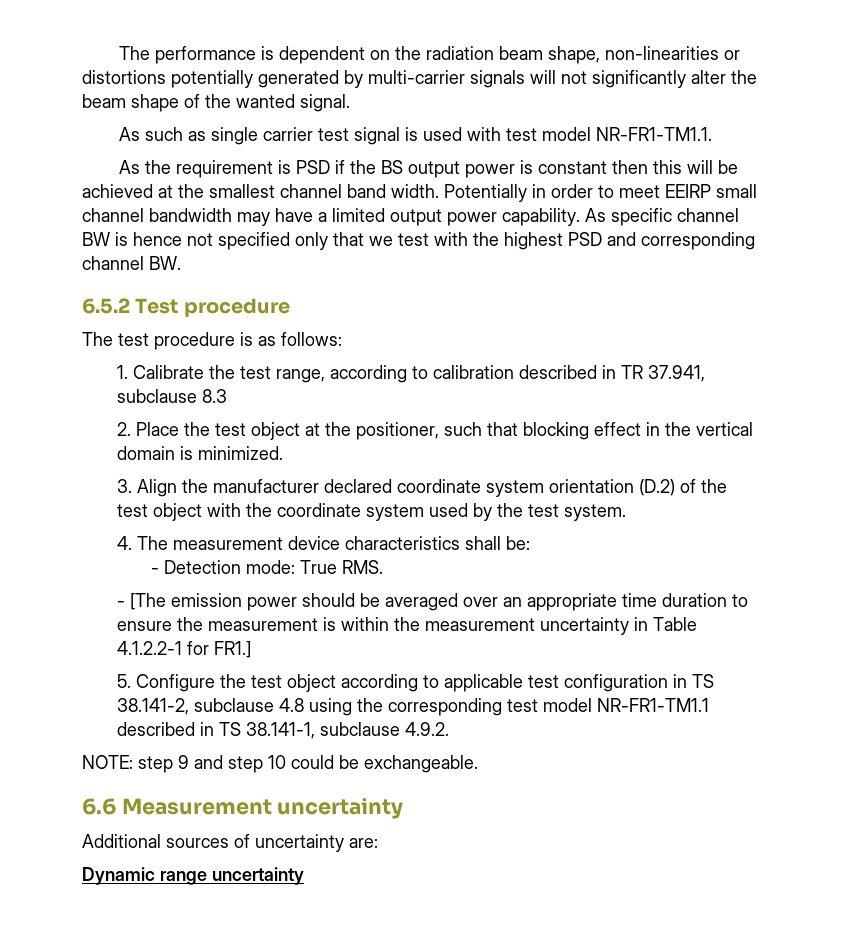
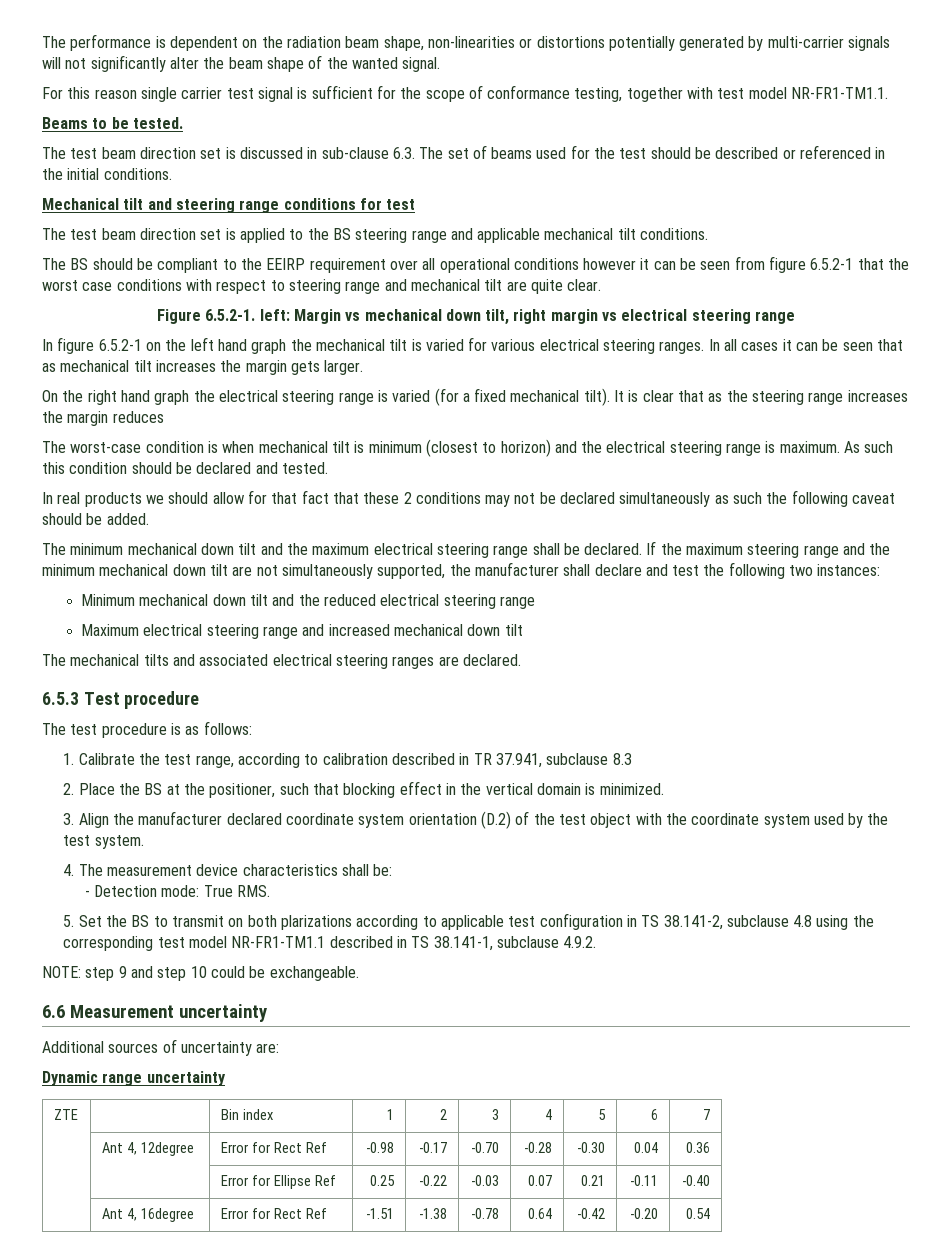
- As such as single carrier test signal is used with test model NR-FR1-TM1.1.
- As the requirement is PSD if the BS output power is constant then this will be achieved at the smallest channel band width. Potentially in order to meet EEIRP small channel bandwidth may have a limited output power capability. As specific channel BW is hence not specified only that we test with the highest PSD and corresponding channel BW.
- 6.5.2 Test procedure
+ For this reason single carrier test signal is sufficient for the scope of conformance testing, together with test model NR-FR1-TM1.1.
+ Beams to be tested.
+ The test beam direction set is discussed in sub-clause 6.3. The set of beams used for the test should be described or referenced in the initial conditions.
+ Mechanical tilt and steering range conditions for test
+ The test beam direction set is applied to the BS steering range and applicable mechanical tilt conditions.
+ The BS should be compliant to the EEIRP requirement over all operational conditions however it can be seen from figure 6.5.2-1 that the worst case conditions with respect to steering range and mechanical tilt are quite clear.
+ Figure 6.5.2-1. left: Margin vs mechanical down tilt, right margin vs electrical steering range
+ In figure 6.5.2-1 on the left hand graph the mechanical tilt is varied for various electrical steering ranges. In all cases it can be seen that as mechanical tilt increases the margin gets larger.
+ On the right hand graph the electrical steering range is varied (for a fixed mechanical tilt). It is clear that as the steering range increases the margin reduces
+ The worst-case condition is when mechanical tilt is minimum (closest to horizon) and the electrical steering range is maximum. As such this condition should be declared and tested.
+ In real products we should allow for that fact that these 2 conditions may not be declared simultaneously as such the following caveat should be added.
+ The minimum mechanical down tilt and the maximum electrical steering range shall be declared. If the maximum steering range and the minimum mechanical down tilt are not simultaneously supported, the manufacturer shall declare and test the following two instances:
+ Minimum mechanical down tilt and the reduced electrical steering range
+ Maximum electrical steering range and increased mechanical down tilt
+ The mechanical tilts and associated electrical steering ranges are declared.
+ 6.5.3 Test procedure
- 2. Place the test object at the positioner, such that blocking effect in the vertical domain is minimized.
+ 2. Place the BS at the positioner, such that blocking effect in the vertical domain is minimized.
- - [The emission power should be averaged over an appropriate time duration to ensure the measurement is within the measurement uncertainty in Table 4.1.2.2-1 for FR1.]
- 5. Configure the test object according to applicable test configuration in TS 38.141-2, subclause 4.8 using the corresponding test model NR-FR1-TM1.1 described in TS 38.141-1, subclause 4.9.2.
+ 5. Set the BS to transmit on both plarizations according to applicable test configuration in TS 38.141-2, subclause 4.8 using the corresponding test model NR-FR1-TM1.1 described in TS 38.141-1, subclause 4.9.2.
+ ZTE | | Bin index | 1 | 2 | 3 | 4 | 5 | 6 | 7
+ | Ant 4, 12degree | Error for Rect Ref | -0.98 | -0.17 | -0.70 | -0.28 | -0.30 | 0.04 | 0.36
+ | | Error for Ellipse Ref | 0.25 | -0.22 | -0.03 | 0.07 | 0.21 | -0.11 | -0.40
+ | Ant 4, 16degree | Error for Rect Ref | -1.51 | -1.38 | -0.78 | 0.64 | -0.42 | -0.20 | 0.54

